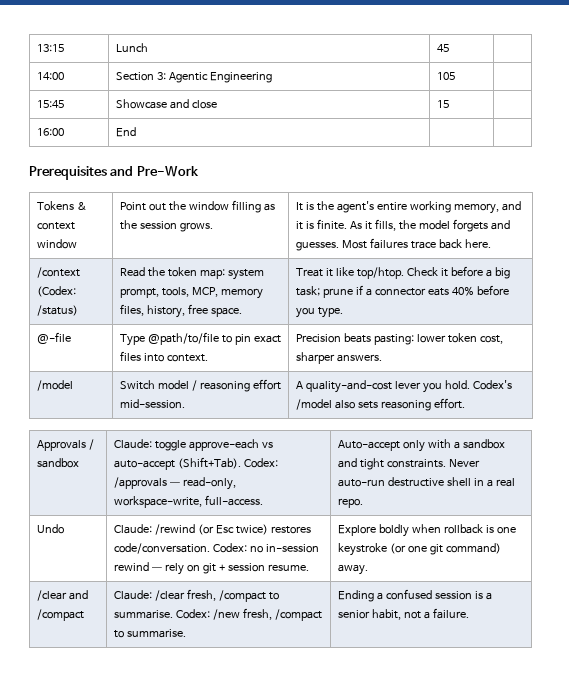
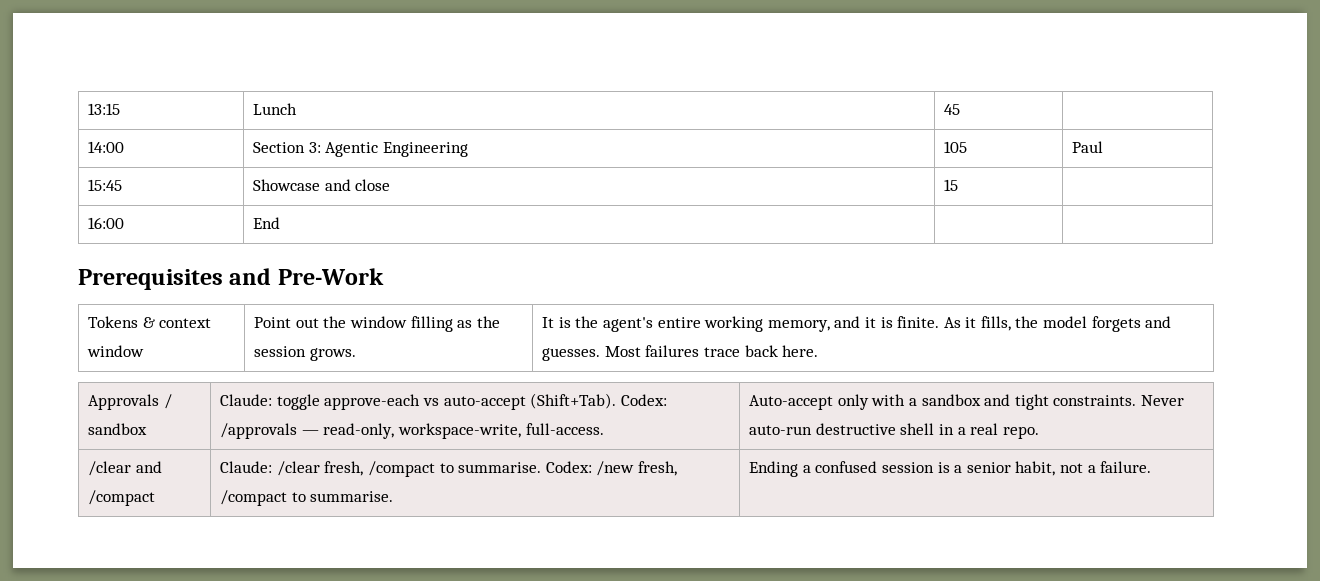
- 14:00 | Section 3: Agentic Engineering | 105 |
+ 14:00 | Section 3: Agentic Engineering | 105 | Paul
- /context (Codex: /status) | Read the token map: system prompt, tools, MCP, memory files, history, free space. | Treat it like top/htop. Check it before a big task; prune if a connector eats 40% before you type.
- @-file | Type @path/to/file to pin exact files into context. | Precision beats pasting: lower token cost, sharper answers.
- /model | Switch model / reasoning effort mid-session. | A quality-and-cost lever you hold. Codex's /model also sets reasoning effort.
- Undo | Claude: /rewind (or Esc twice) restores code/conversation. Codex: no in-session rewind — rely on git + session resume. | Explore boldly when rollback is one keystroke (or one git command) away.

